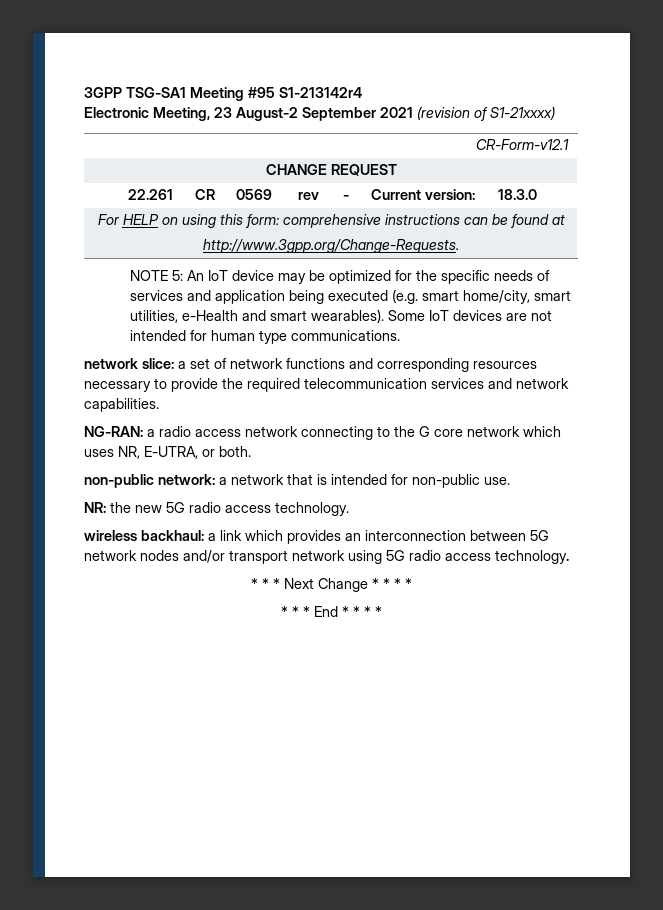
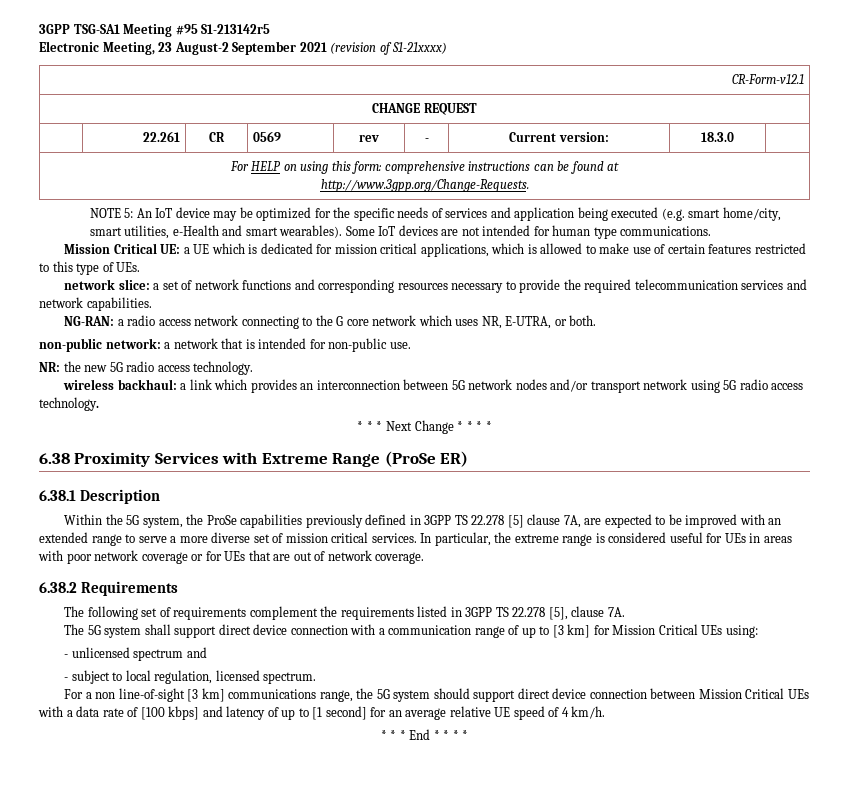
- 3GPP TSG-SA1 Meeting #95 S1-213142r4
+ 3GPP TSG-SA1 Meeting #95 S1-213142r5
+ Mission Critical UE: a UE which is dedicated for mission critical applications, which is allowed to make use of certain features restricted to this type of UEs.
+ 6.38 Proximity Services with Extreme Range (ProSe ER)
+ 6.38.1 Description
+ Within the 5G system, the ProSe capabilities previously defined in 3GPP TS 22.278 [5] clause 7A, are expected to be improved with an extended range to serve a more diverse set of mission critical services. In particular, the extreme range is considered useful for UEs in areas with poor network coverage or for UEs that are out of network coverage.
+ 6.38.2 Requirements
+ The following set of requirements complement the requirements listed in 3GPP TS 22.278 [5], clause 7A.
+ The 5G system shall support direct device connection with a communication range of up to [3 km] for Mission Critical UEs using:
+ - unlicensed spectrum and
+ - subject to local regulation, licensed spectrum.
+ For a non line-of-sight [3 km] communications range, the 5G system should support direct device connection between Mission Critical UEs with a data rate of [100 kbps] and latency of up to [1 second] for an average relative UE speed of 4 km/h.

